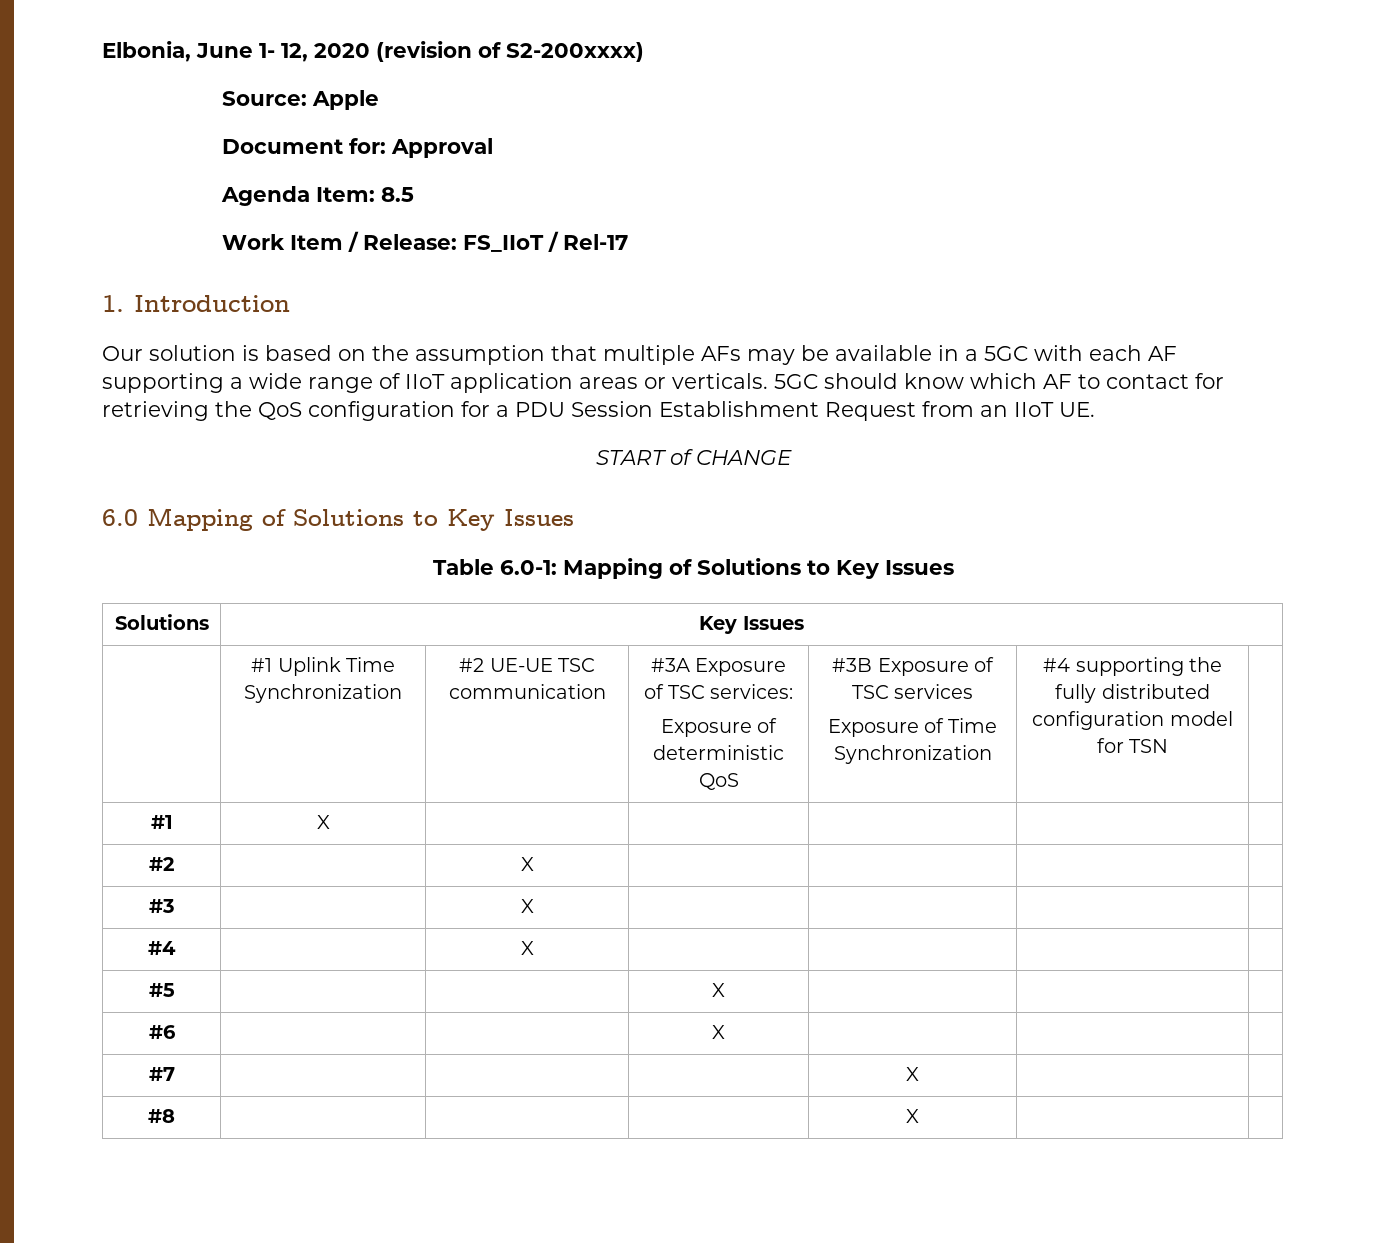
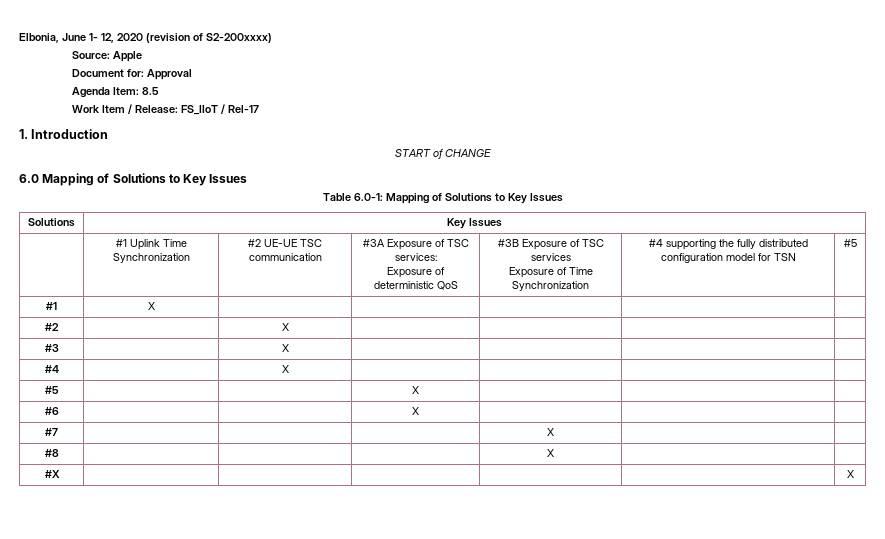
- Our solution is based on the assumption that multiple AFs may be available in a 5GC with each AF supporting a wide range of IIoT application areas or verticals. 5GC should know which AF to contact for retrieving the QoS configuration for a PDU Session Establishment Request from an IIoT UE.
  | #1 Uplink Time Synchronization | #2 UE-UE TSC communication | #3A Exposure of TSC services:
  Exposure of deterministic QoS | #3B Exposure of TSC services
- Exposure of Time Synchronization | #4 supporting the fully distributed configuration model for TSN |
+ Exposure of Time Synchronization | #4 supporting the fully distributed configuration model for TSN | #5
+ #X | | | | | | X

